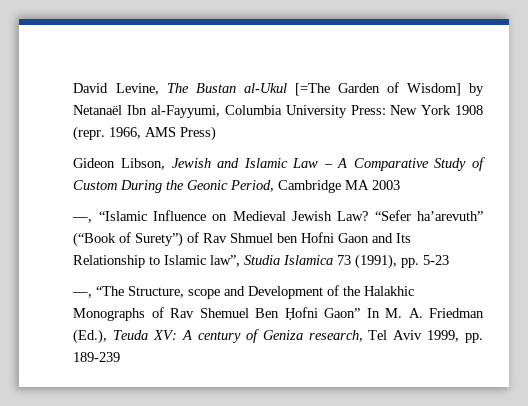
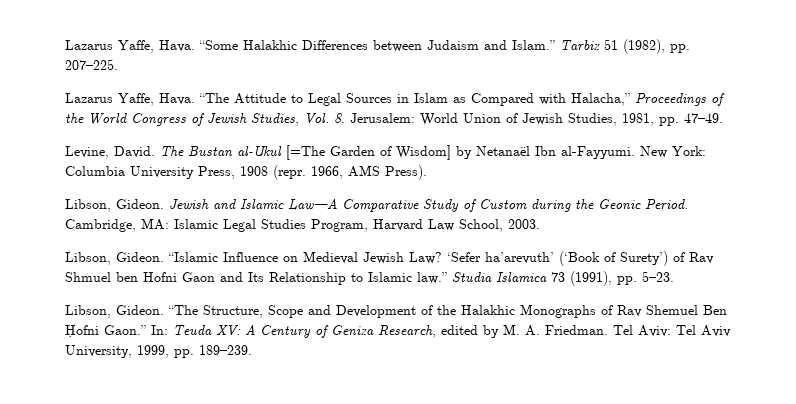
- David Levine, The Bustan al-Ukul [=The Garden of Wisdom] by Netanaël Ibn al-Fayyumi, Columbia University Press: New York 1908 (repr. 1966, AMS Press)
- Gideon Libson, Jewish and Islamic Law – A Comparative Study of Custom During the Geonic Period, Cambridge MA 2003
- ―, “Islamic Influence on Medieval Jewish Law?
+ Lazarus Yaffe, Hava. “Some Halakhic Differences between Judaism and Islam.” Tarbiz 51 (1982), pp. 207–225.
+ Lazarus Yaffe, Hava. “The Attitude to Legal Sources in Islam as Compared with Halacha,” Proceedings of the World Congress of Jewish Studies, Vol. 8. Jerusalem: World Union of Jewish Studies, 1981, pp. 47–49.
+ Levine, David. The Bustan al-Ukul [=The Garden of Wisdom] by Netanaël Ibn al-Fayyumi. New York: Columbia University Press, 1908 (repr. 1966, AMS Press).
+ Libson, Gideon. Jewish and Islamic Law—A Comparative Study of Custom during the Geonic Period. Cambridge, MA: Islamic Legal Studies Program, Harvard Law School, 2003.
+ Libson, Gideon. “Islamic Influence on Medieval Jewish Law?
- “Sefer ha’arevuth” (“Book of Surety”) of Rav Shmuel ben Hofni Gaon and Its Relationship to Islamic law”, Studia Islamica 73 (1991), pp. 5-23
- ―, “The Structure, scope and Development of the Halakhic Monographs of Rav Shemuel Ben Ḥofni Gaon” In M. A. Friedman (Ed.), Teuda XV: A century of Geniza research, Tel Aviv 1999, pp. 189-239
+ ‘Sefer ha’arevuth’ (‘Book of Surety’) of Rav Shmuel ben Hofni Gaon and Its Relationship to Islamic law.” Studia Islamica 73 (1991), pp. 5–23.
+ Libson, Gideon. “The Structure, Scope and Development of the Halakhic Monographs of Rav Shemuel Ben Ḥofni Gaon.” In: Teuda XV: A Century of Geniza Research, edited by M. A. Friedman. Tel Aviv: Tel Aviv University, 1999, pp. 189–239.

